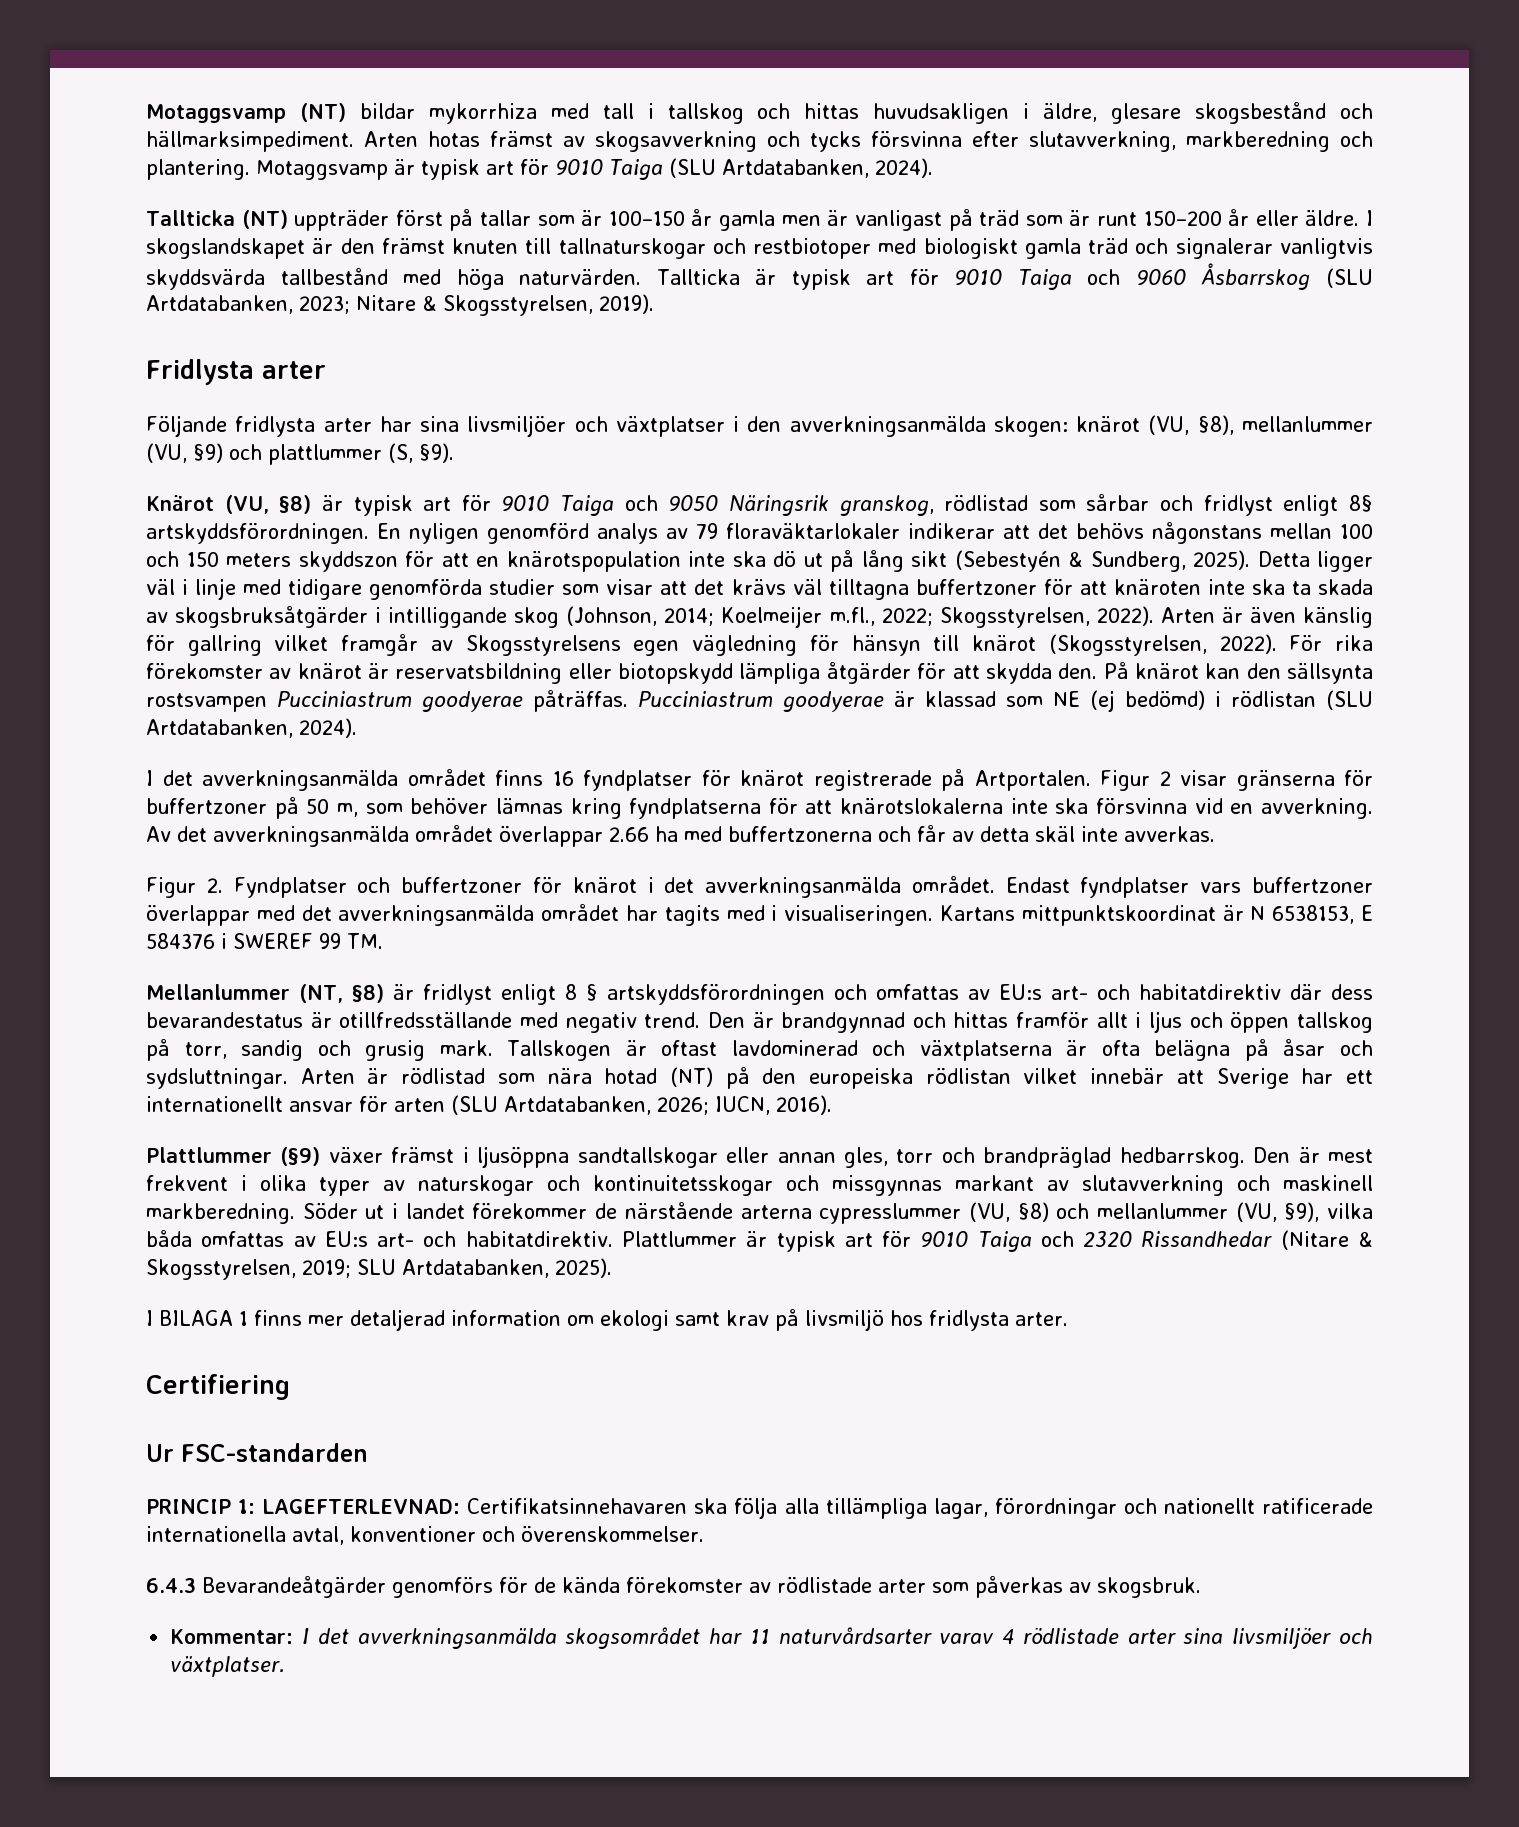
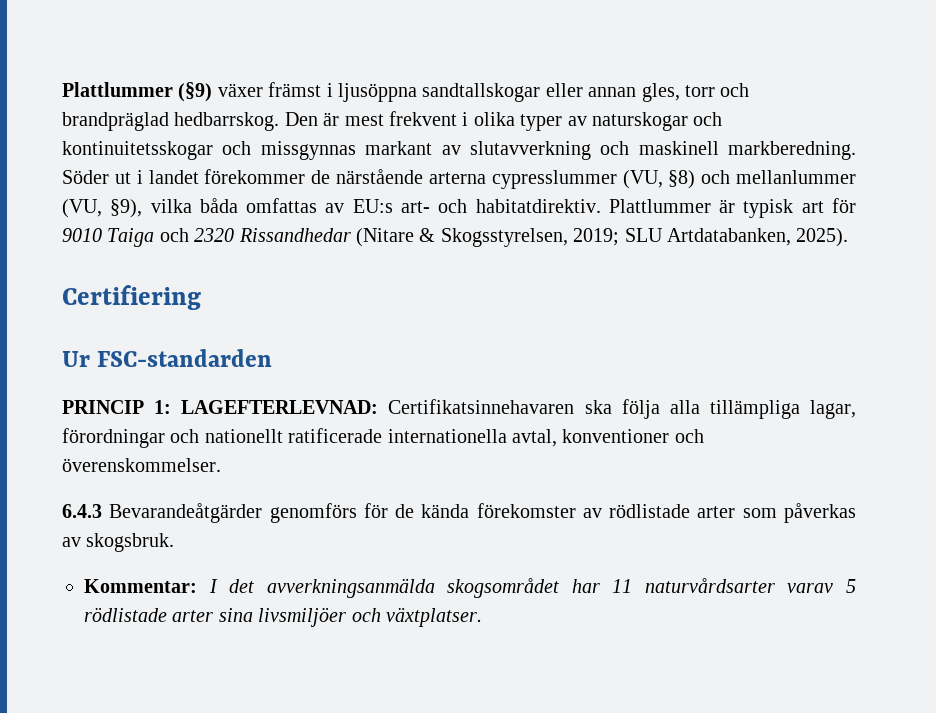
- Motaggsvamp (NT) bildar mykorrhiza med tall i tallskog och hittas huvudsakligen i äldre, glesare skogsbestånd och hällmarksimpediment. Arten hotas främst av skogsavverkning och tycks försvinna efter slutavverkning, markberedning och plantering. Motaggsvamp är typisk art för 9010 Taiga (SLU Artdatabanken, 2024).
- Tallticka (NT) uppträder först på tallar som är 100–150 år gamla men är vanligast på träd som är runt 150–200 år eller äldre. I skogslandskapet är den främst knuten till tallnaturskogar och restbiotoper med biologiskt gamla träd och signalerar vanligtvis skyddsvärda tallbestånd med höga naturvärden. Tallticka är typisk art för 9010 Taiga och 9060 Åsbarrskog (SLU Artdatabanken, 2023; Nitare & Skogsstyrelsen, 2019).
- Fridlysta arter
- Följande fridlysta arter har sina livsmiljöer och växtplatser i den avverkningsanmälda skogen: knärot (VU, §8), mellanlummer (VU, §9) och plattlummer (S, §9).
- Knärot (VU, §8) är typisk art för 9010 Taiga och 9050 Näringsrik granskog, rödlistad som sårbar och fridlyst enligt 8§ artskyddsförordningen. En nyligen genomförd analys av 79 floraväktarlokaler indikerar att det behövs någonstans mellan 100 och 150 meters skyddszon för att en knärotspopulation inte ska dö ut på lång sikt (Sebestyén & Sundberg, 2025). Detta ligger väl i linje med tidigare genomförda studier som visar att det krävs väl tilltagna buffertzoner för att knäroten inte ska ta skada av skogsbruksåtgärder i intilliggande skog (Johnson, 2014; Koelmeijer m.fl., 2022; Skogsstyrelsen, 2022). Arten är även känslig för gallring vilket framgår av Skogsstyrelsens egen vägledning för hänsyn till knärot (Skogsstyrelsen, 2022). För rika förekomster av knärot är reservatsbildning eller biotopskydd lämpliga åtgärder för att skydda den. På knärot kan den sällsynta rostsvampen Pucciniastrum goodyerae påträffas. Pucciniastrum goodyerae är klassad som NE (ej bedömd) i rödlistan (SLU Artdatabanken, 2024).
- I det avverkningsanmälda området finns 16 fyndplatser för knärot registrerade på Artportalen. Figur 2 visar gränserna för buffertzoner på 50 m, som behöver lämnas kring fyndplatserna för att knärotslokalerna inte ska försvinna vid en avverkning. Av det avverkningsanmälda området överlappar 2.66 ha med buffertzonerna och får av detta skäl inte avverkas.
- Figur 2. Fyndplatser och buffertzoner för knärot i det avverkningsanmälda området. Endast fyndplatser vars buffertzoner överlappar med det avverkningsanmälda området har tagits med i visualiseringen. Kartans mittpunktskoordinat är N 6538153, E 584376 i SWEREF 99 TM.
- Mellanlummer (NT, §8) är fridlyst enligt 8 § artskyddsförordningen och omfattas av EU:s art- och habitatdirektiv där dess bevarandestatus är otillfredsställande med negativ trend. Den är brandgynnad och hittas framför allt i ljus och öppen tallskog på torr, sandig och grusig mark. Tallskogen är oftast lavdominerad och växtplatserna är ofta belägna på åsar och sydsluttningar. Arten är rödlistad som nära hotad (NT) på den europeiska rödlistan vilket innebär att Sverige har ett internationellt ansvar för arten (SLU Artdatabanken, 2026; IUCN, 2016).
- I BILAGA 1 finns mer detaljerad information om ekologi samt krav på livsmiljö hos fridlysta arter.
- Kommentar: I det avverkningsanmälda skogsområdet har 11 naturvårdsarter varav 4 rödlistade arter sina livsmiljöer och växtplatser.
+ Kommentar: I det avverkningsanmälda skogsområdet har 11 naturvårdsarter varav 5 rödlistade arter sina livsmiljöer och växtplatser.

